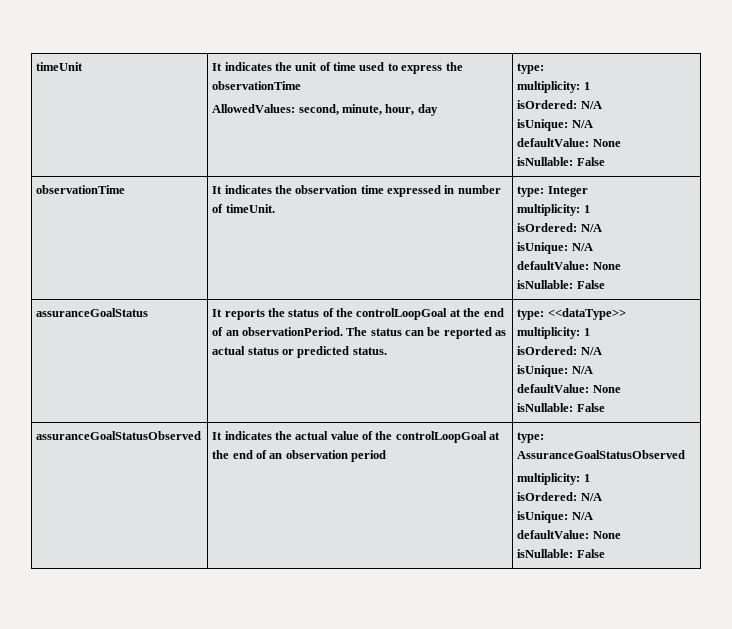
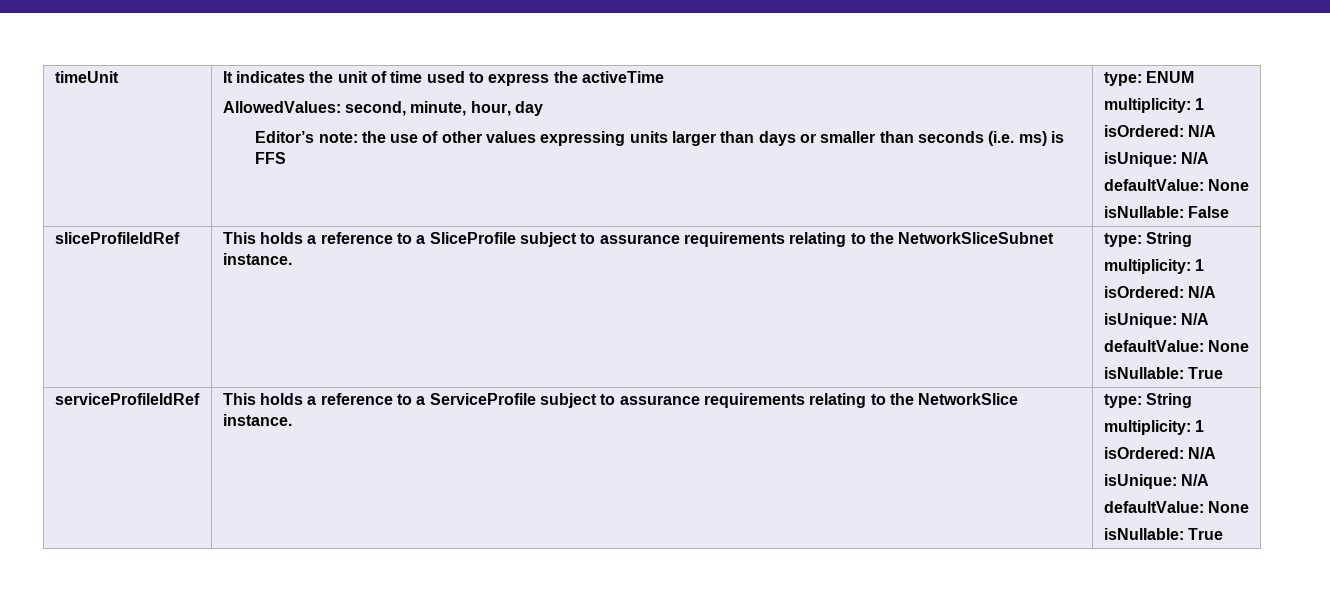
- It indicates the unit of time used to express the observationTime
+ It indicates the unit of time used to express the activeTime
- AllowedValues: second, minute, hour, day | type:
+ AllowedValues: second, minute, hour, day
+ Editor’s note: the use of other values expressing units larger than days or smaller than seconds (i.e. ms) is FFS | type: ENUM
- observationTime | It indicates the observation time expressed in number of timeUnit. | type: Integer
+ sliceProfileIdRef | This holds a reference to a SliceProfile subject to assurance requirements relating to the NetworkSliceSubnet instance. | type: String
  multiplicity: 1
  isOrdered: N/A
  isUnique: N/A
  defaultValue: None
- isNullable: False
- assuranceGoalStatus | It reports the status of the controlLoopGoal at the end of an observationPeriod. The status can be reported as actual status or predicted status. | type: <<dataType>>
+ isNullable: True
+ serviceProfileIdRef | This holds a reference to a ServiceProfile subject to assurance requirements relating to the NetworkSlice instance. | type: String
  multiplicity: 1
  isOrdered: N/A
  isUnique: N/A
  defaultValue: None
- isNullable: False
- assuranceGoalStatusObserved | It indicates the actual value of the controlLoopGoal at the end of an observation period | type: AssuranceGoalStatusObserved
- multiplicity: 1
- isOrdered: N/A
- isUnique: N/A
- defaultValue: None
- isNullable: False
+ isNullable: True

